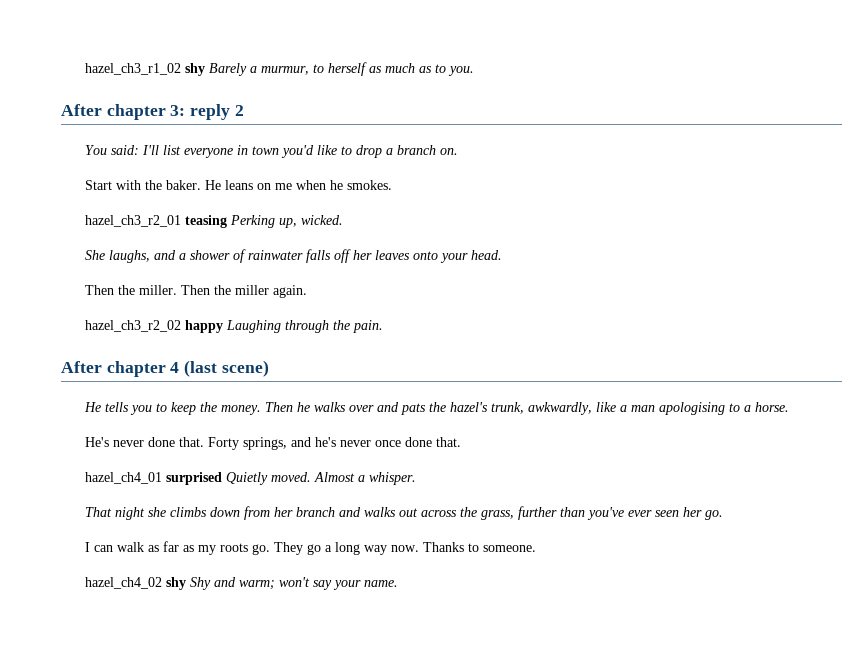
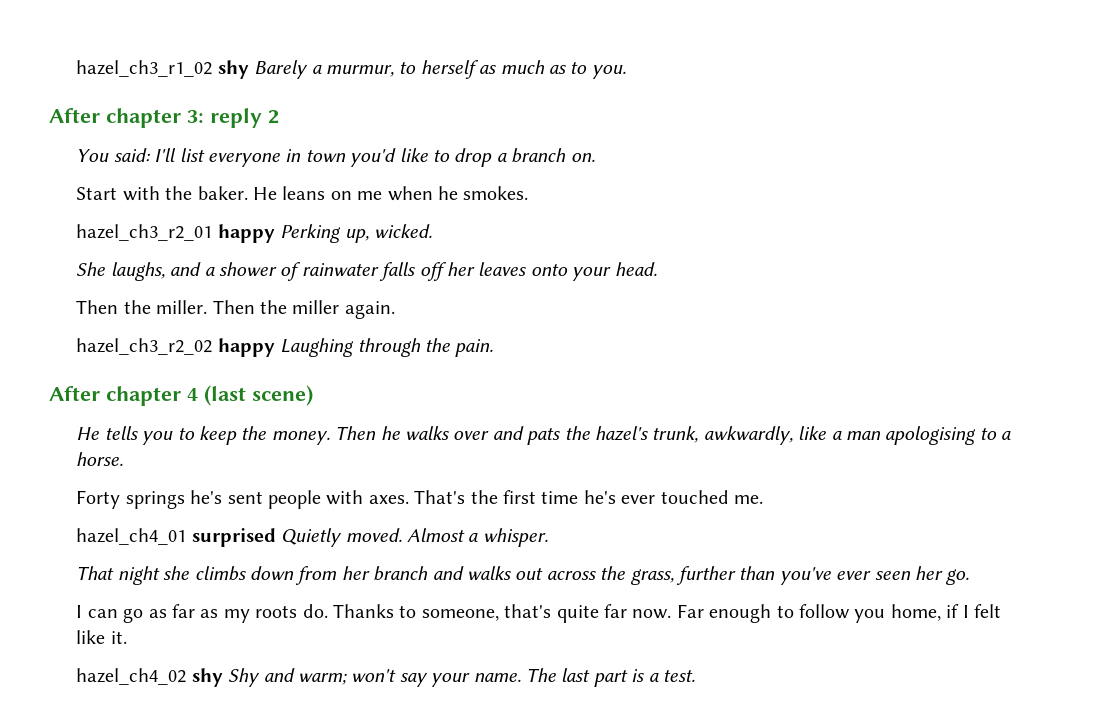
- hazel_ch3_r2_01 teasing Perking up, wicked.
+ hazel_ch3_r2_01 happy Perking up, wicked.
- He's never done that. Forty springs, and he's never once done that.
+ Forty springs he's sent people with axes. That's the first time he's ever touched me.
- I can walk as far as my roots go. They go a long way now. Thanks to someone.
+ I can go as far as my roots do. Thanks to someone, that's quite far now. Far enough to follow you home, if I felt like it.
+ The last part is a test.

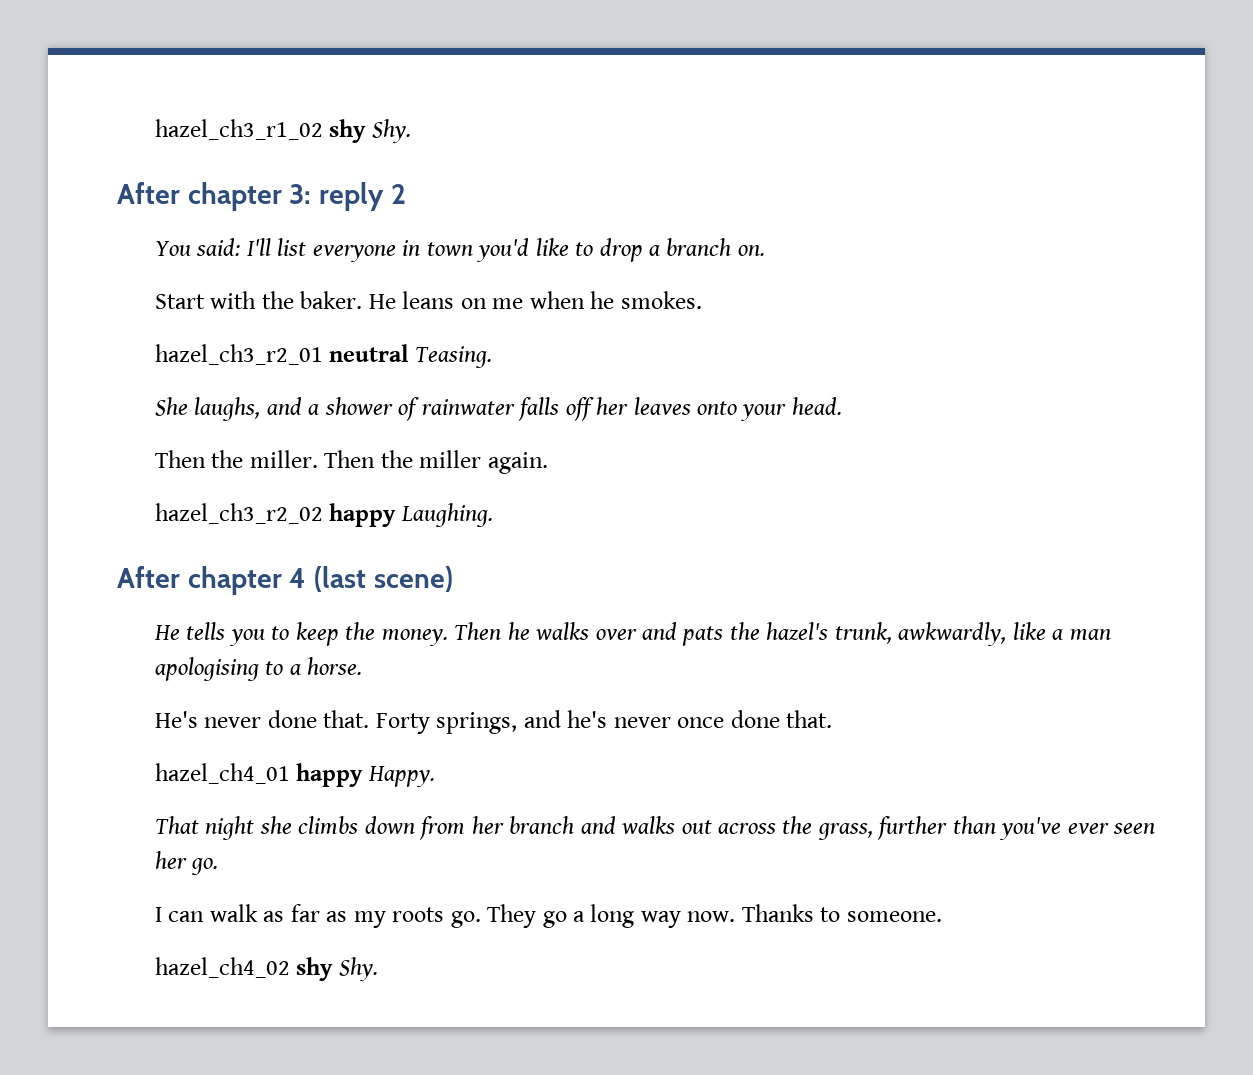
- hazel_ch3_r1_02 shy Barely a murmur, to herself as much as to you.
+ hazel_ch3_r1_02 shy Shy.
- hazel_ch3_r2_01 happy Perking up, wicked.
+ hazel_ch3_r2_01 neutral Teasing.
- hazel_ch3_r2_02 happy Laughing through the pain.
+ hazel_ch3_r2_02 happy Laughing.
- Forty springs he's sent people with axes. That's the first time he's ever touched me.
- hazel_ch4_01 surprised Quietly moved. Almost a whisper.
+ He's never done that. Forty springs, and he's never once done that.
+ hazel_ch4_01 happy Happy.
- I can go as far as my roots do. Thanks to someone, that's quite far now. Far enough to follow you home, if I felt like it.
- hazel_ch4_02 shy Shy and warm; won't say your name. The last part is a test.
+ I can walk as far as my roots go. They go a long way now. Thanks to someone.
+ hazel_ch4_02 shy Shy.

